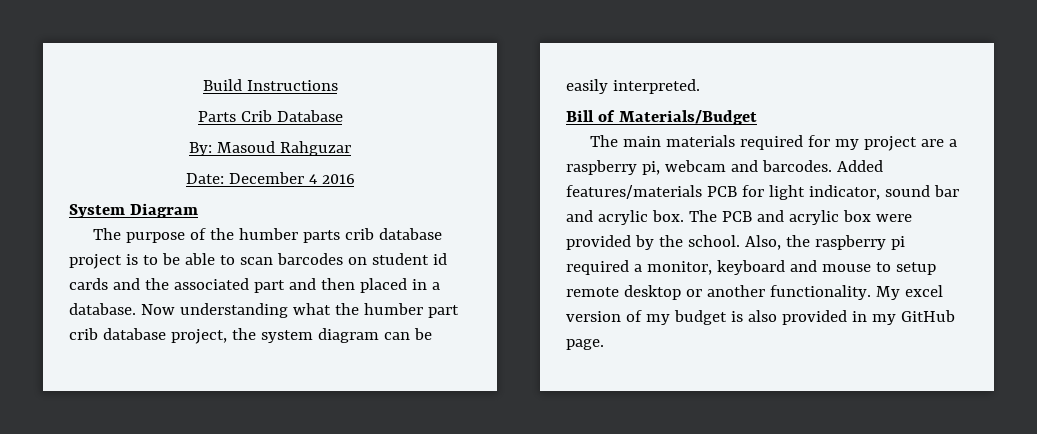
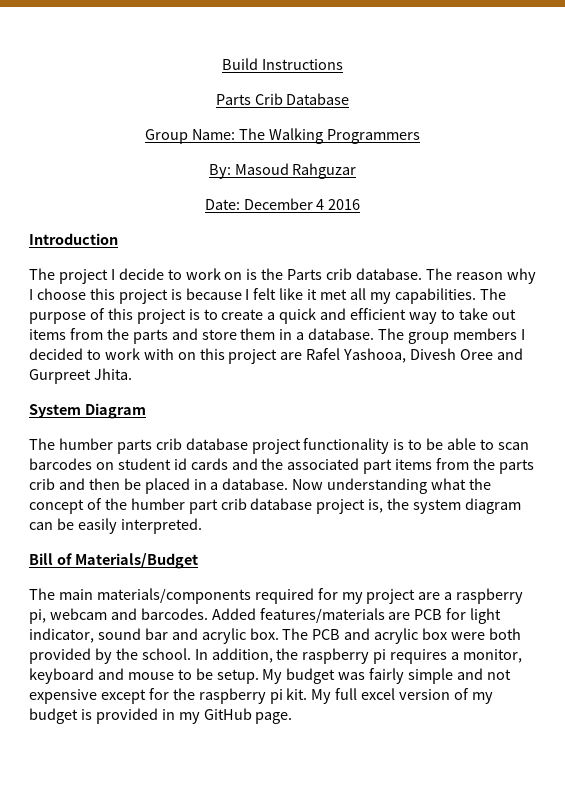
+ Group Name: The Walking Programmers
+ Introduction
+ The project I decide to work on is the Parts crib database. The reason why I choose this project is because I felt like it met all my capabilities. The purpose of this project is to create a quick and efficient way to take out items from the parts and store them in a database. The group members I decided to work with on this project are Rafel Yashooa, Divesh Oree and Gurpreet Jhita.
- The purpose of the humber parts crib database project is to be able to scan barcodes on student id cards and the associated part and then placed in a database.
+ The humber parts crib database project functionality is to be able to scan barcodes on student id cards and the associated part items from the parts crib and then be placed in a database.
- Now understanding what the humber part crib database project, the system diagram can be easily interpreted.
+ Now understanding what the concept of the humber part crib database project is, the system diagram can be easily interpreted.
- The main materials required for my project are a raspberry pi, webcam and barcodes.
+ The main materials/components required for my project are a raspberry pi, webcam and barcodes.
- Added features/materials PCB for light indicator, sound bar and acrylic box.
+ Added features/materials are PCB for light indicator, sound bar and acrylic box.
- The PCB and acrylic box were provided by the school.
+ The PCB and acrylic box were both provided by the school.
- Also, the raspberry pi required a monitor, keyboard and mouse to setup remote desktop or another functionality. My excel version of my budget is also provided in my GitHub page.
+ In addition, the raspberry pi requires a monitor, keyboard and mouse to be setup. My budget was fairly simple and not expensive except for the raspberry pi kit. My full excel version of my budget is provided in my GitHub page.

